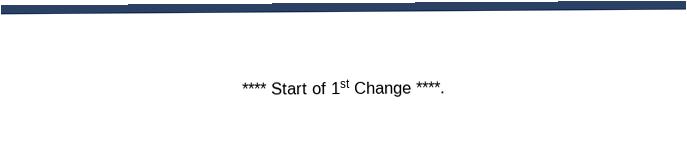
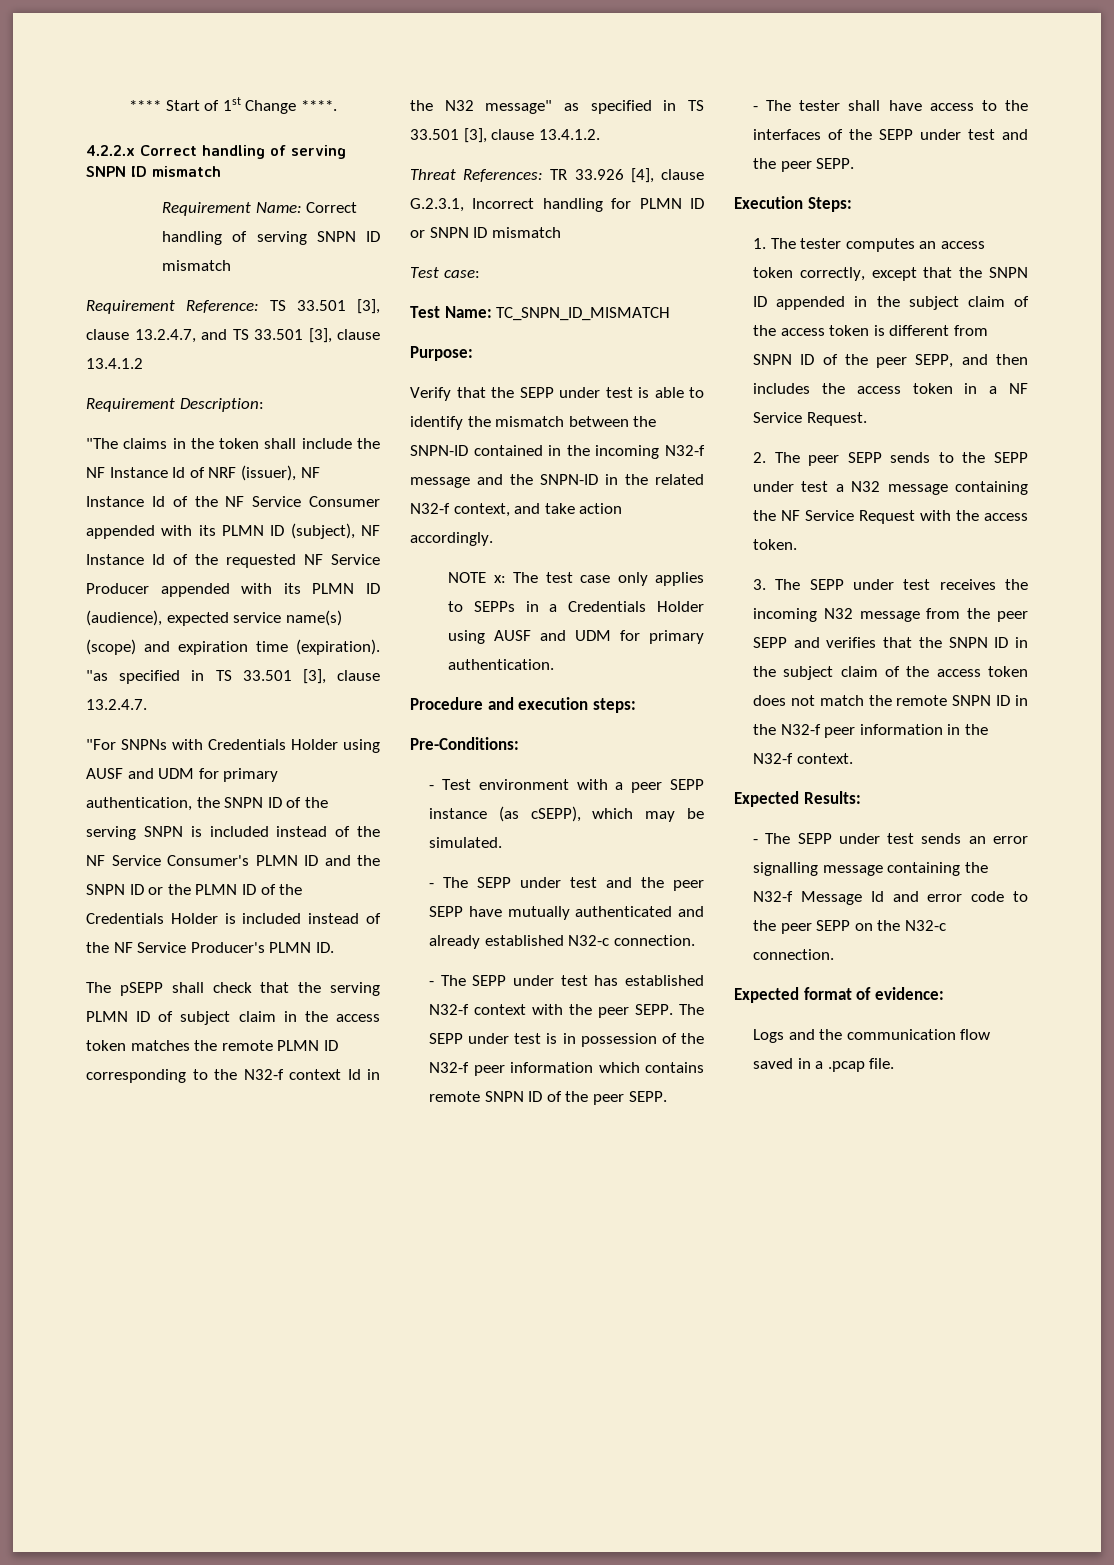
+ 4.2.2.x Correct handling of serving SNPN ID mismatch
+ Requirement Name: Correct handling of serving SNPN ID mismatch
+ Requirement Reference: TS 33.501 [3], clause 13.2.4.7, and TS 33.501 [3], clause 13.4.1.2
+ Requirement Description:
+ "The claims in the token shall include the NF Instance Id of NRF (issuer), NF Instance Id of the NF Service Consumer appended with its PLMN ID (subject), NF Instance Id of the requested NF Service Producer appended with its PLMN ID (audience), expected service name(s) (scope) and expiration time (expiration). "as specified in TS 33.501 [3], clause 13.2.4.7.
+ "For SNPNs with Credentials Holder using AUSF and UDM for primary authentication, the SNPN ID of the serving SNPN is included instead of the NF Service Consumer's PLMN ID and the SNPN ID or the PLMN ID of the Credentials Holder is included instead of the NF Service Producer's PLMN ID.
+ The pSEPP shall check that the serving PLMN ID of subject claim in the access token matches the remote PLMN ID corresponding to the N32-f context Id in the N32 message" as specified in TS 33.501 [3], clause 13.4.1.2.
+ Threat References: TR 33.926 [4], clause G.2.3.1, Incorrect handling for PLMN ID or SNPN ID mismatch
+ Test case:
+ Test Name: TC_SNPN_ID_MISMATCH
+ Purpose:
+ Verify that the SEPP under test is able to identify the mismatch between the SNPN-ID contained in the incoming N32-f message and the SNPN-ID in the related N32-f context, and take action accordingly.
+ NOTE x: The test case only applies to SEPPs in a Credentials Holder using AUSF and UDM for primary authentication.
+ Procedure and execution steps:
+ Pre-Conditions:
+ - Test environment with a peer SEPP instance (as cSEPP), which may be simulated.
+ - The SEPP under test and the peer SEPP have mutually authenticated and already established N32-c connection.
+ - The SEPP under test has established N32-f context with the peer SEPP. The SEPP under test is in possession of the N32-f peer information which contains remote SNPN ID of the peer SEPP.
+ - The tester shall have access to the interfaces of the SEPP under test and the peer SEPP.
+ Execution Steps:
+ 1. The tester computes an access token correctly, except that the SNPN ID appended in the subject claim of the access token is different from SNPN ID of the peer SEPP, and then includes the access token in a NF Service Request.
+ 2. The peer SEPP sends to the SEPP under test a N32 message containing the NF Service Request with the access token.
+ 3. The SEPP under test receives the incoming N32 message from the peer SEPP and verifies that the SNPN ID in the subject claim of the access token does not match the remote SNPN ID in the N32-f peer information in the N32-f context.
+ Expected Results:
+ - The SEPP under test sends an error signalling message containing the N32-f Message Id and error code to the peer SEPP on the N32-c connection.
+ Expected format of evidence:
+ Logs and the communication flow saved in a .pcap file.

